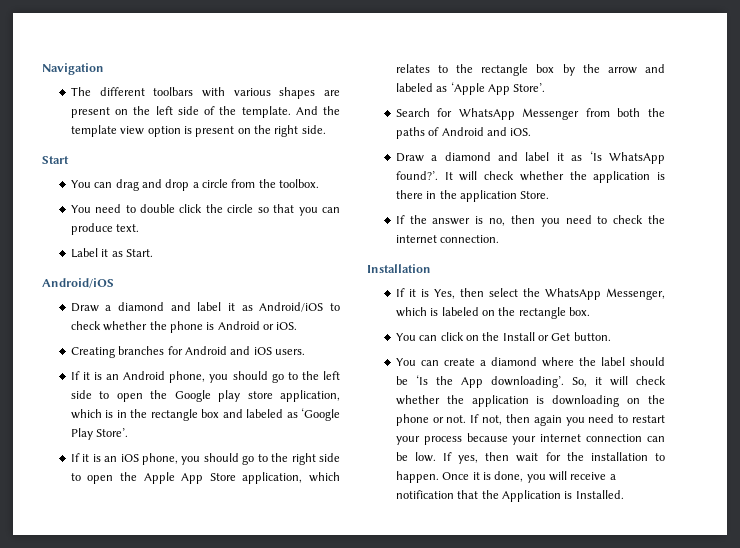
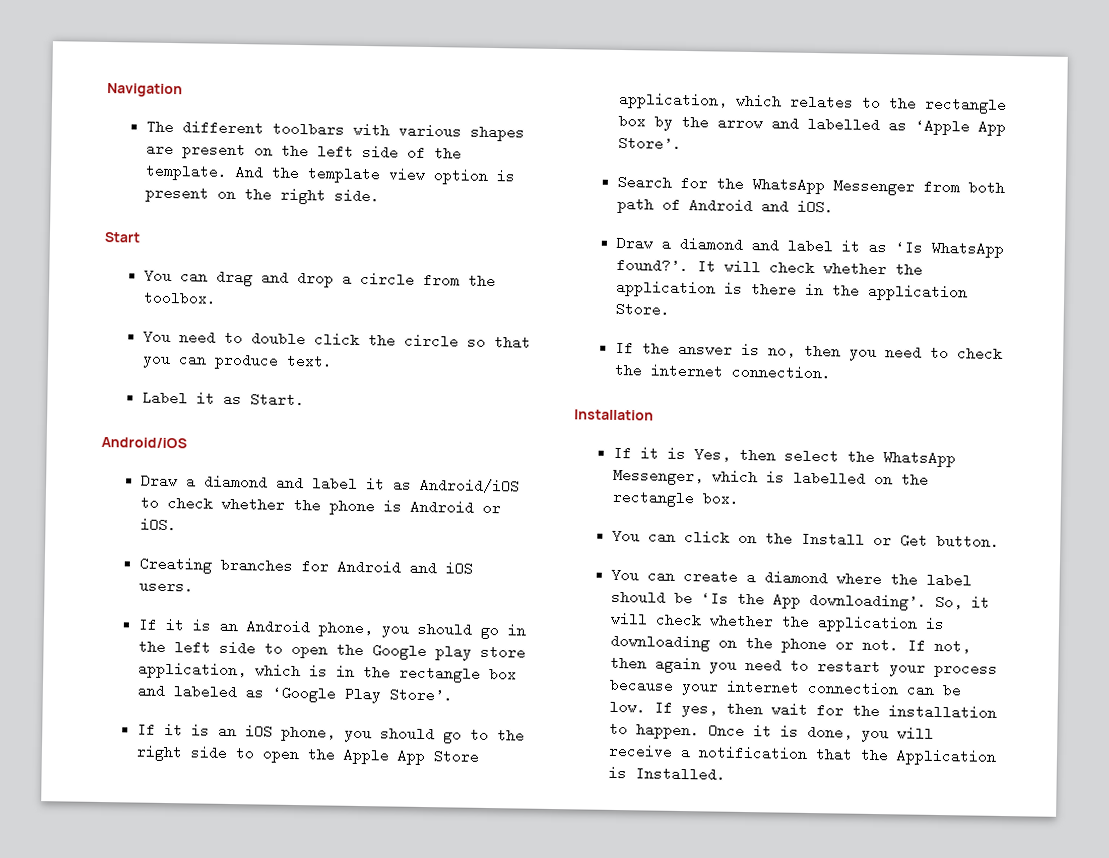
- If it is an Android phone, you should go to the left side to open the Google play store application, which is in the rectangle box and labeled as ‘Google Play Store’.
+ If it is an Android phone, you should go in the left side to open the Google play store application, which is in the rectangle box and labeled as ‘Google Play Store’.
- If it is an iOS phone, you should go to the right side to open the Apple App Store application, which relates to the rectangle box by the arrow and labeled as ‘Apple App Store’.
+ If it is an iOS phone, you should go to the right side to open the Apple App Store application, which relates to the rectangle box by the arrow and labelled as ‘Apple App Store’.
- Search for WhatsApp Messenger from both the paths of Android and iOS.
+ Search for the WhatsApp Messenger from both path of Android and iOS.
- If it is Yes, then select the WhatsApp Messenger, which is labeled on the rectangle box.
+ If it is Yes, then select the WhatsApp Messenger, which is labelled on the rectangle box.

